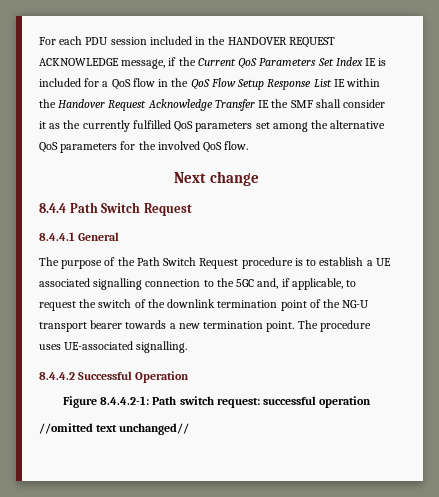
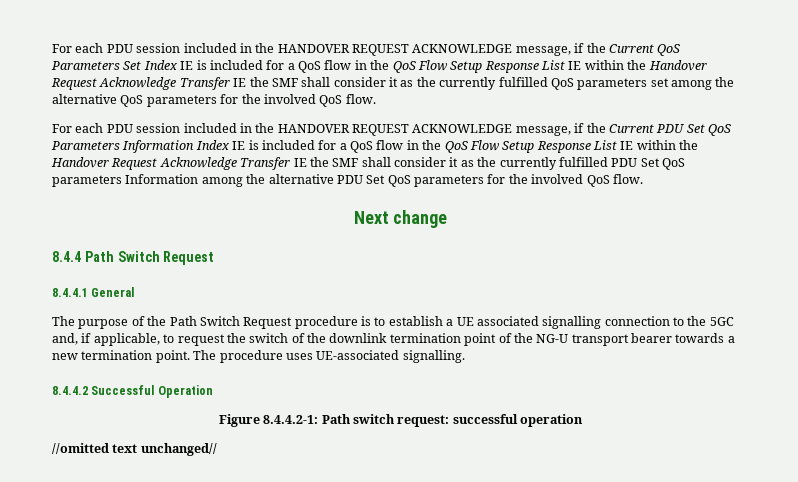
+ For each PDU session included in the HANDOVER REQUEST ACKNOWLEDGE message, if the Current PDU Set QoS Parameters Information Index IE is included for a QoS flow in the QoS Flow Setup Response List IE within the Handover Request Acknowledge Transfer IE the SMF shall consider it as the currently fulfilled PDU Set QoS parameters Information among the alternative PDU Set QoS parameters for the involved QoS flow.

